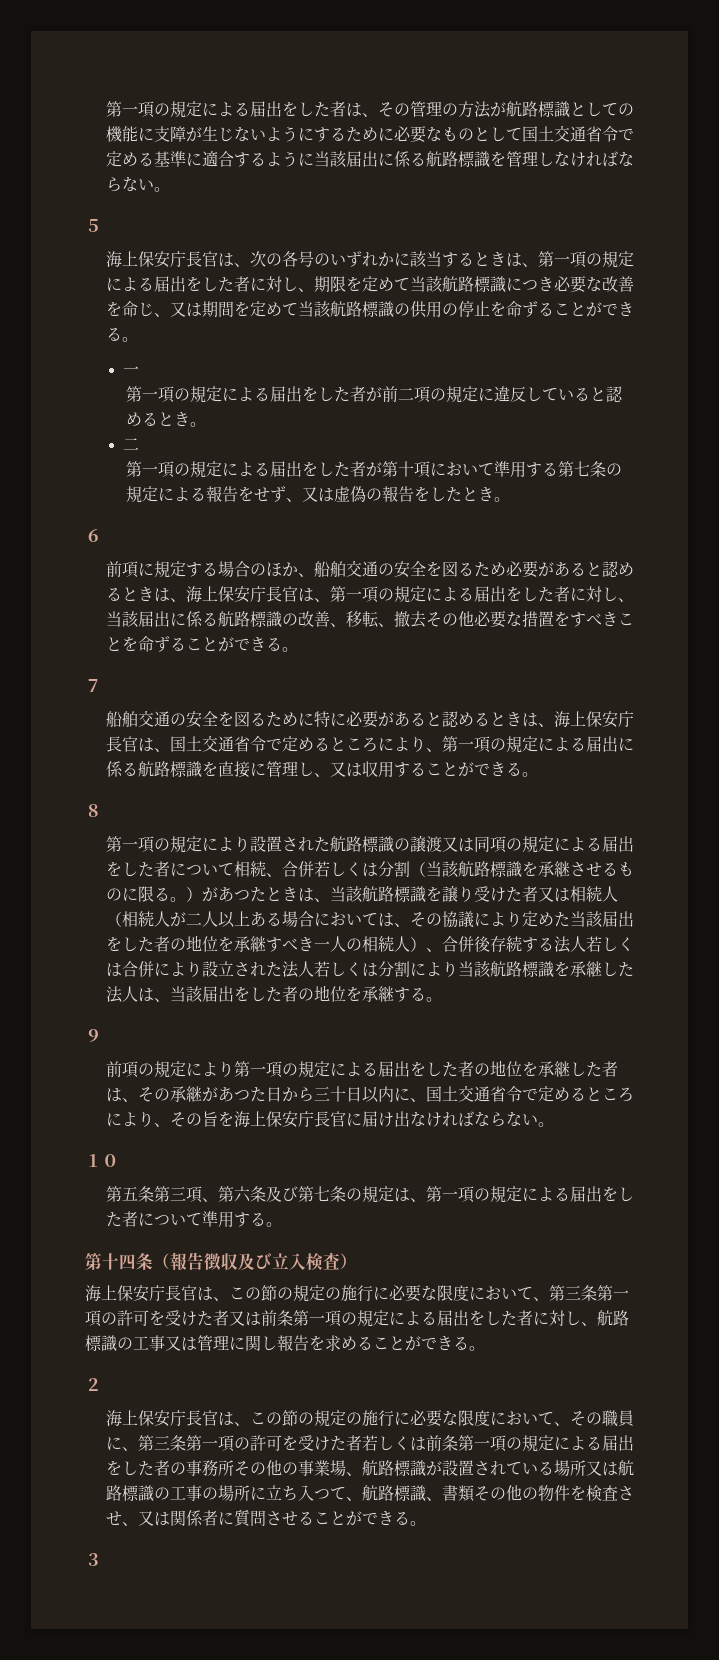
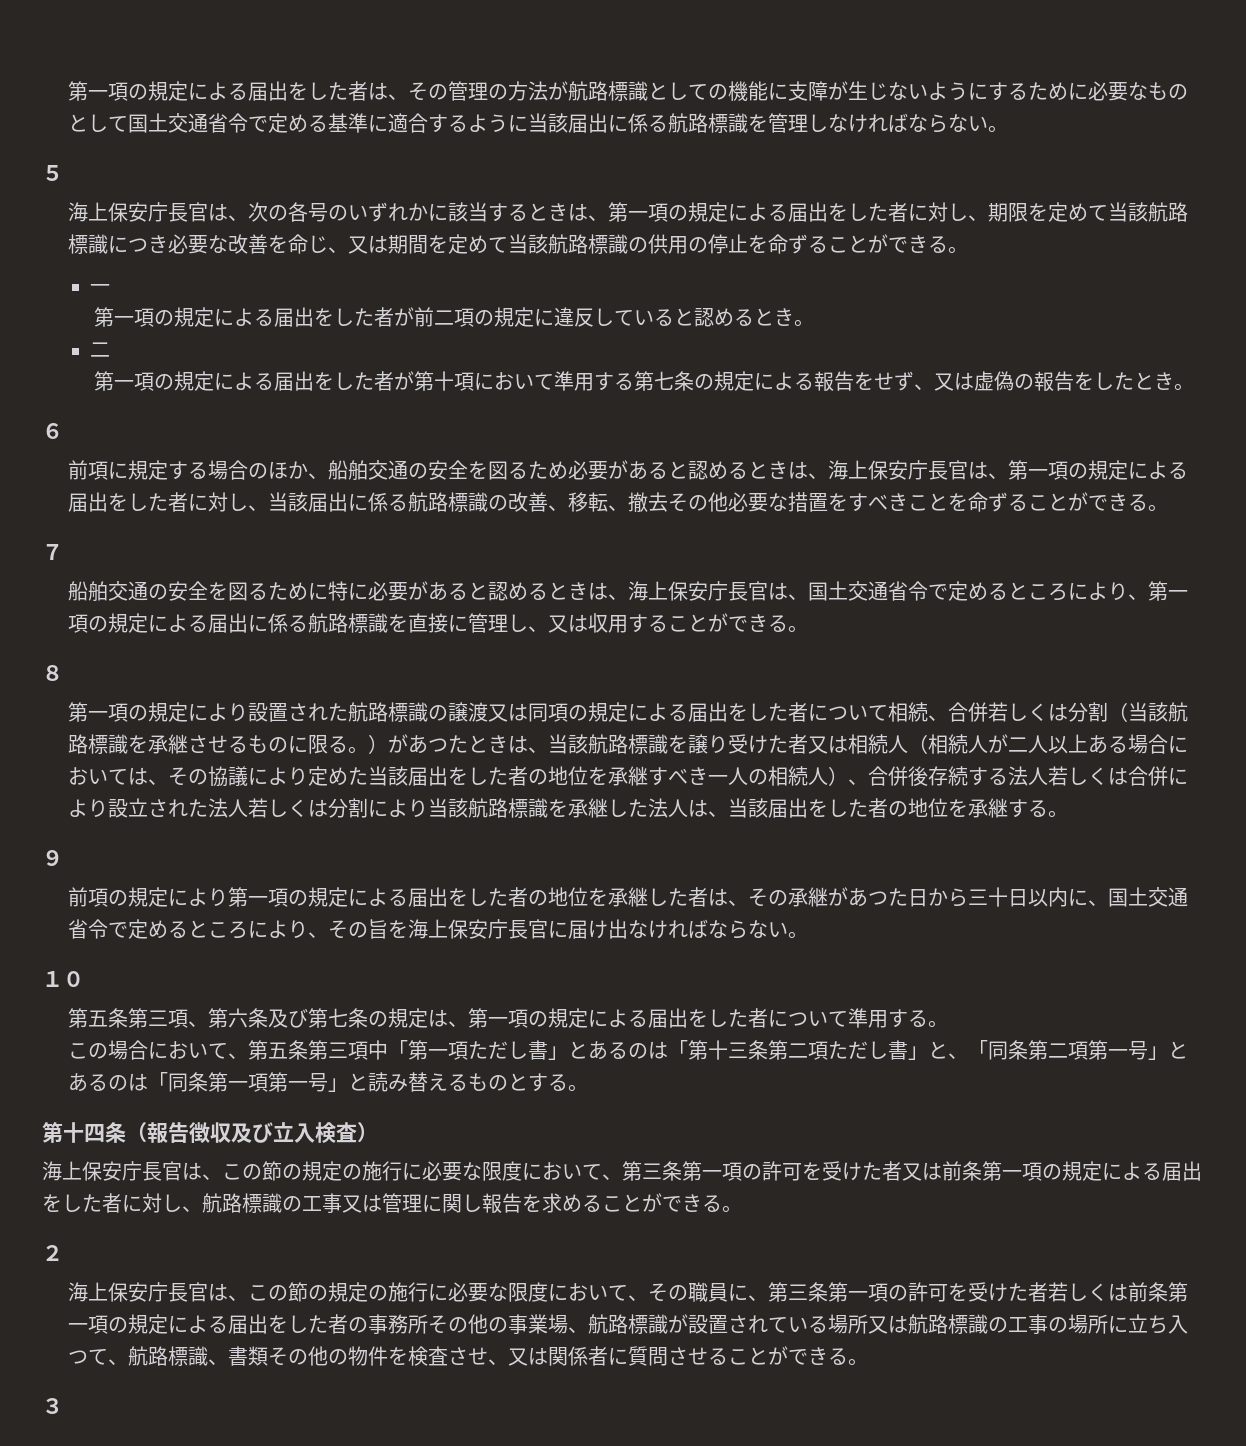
+ この場合において、第五条第三項中「第一項ただし書」とあるのは「第十三条第二項ただし書」と、「同条第二項第一号」とあるのは「同条第一項第一号」と読み替えるものとする。

